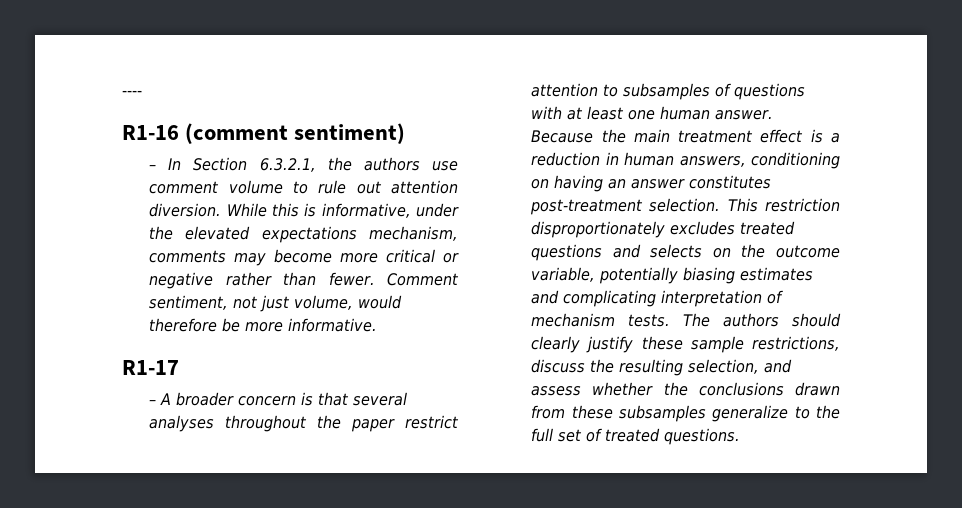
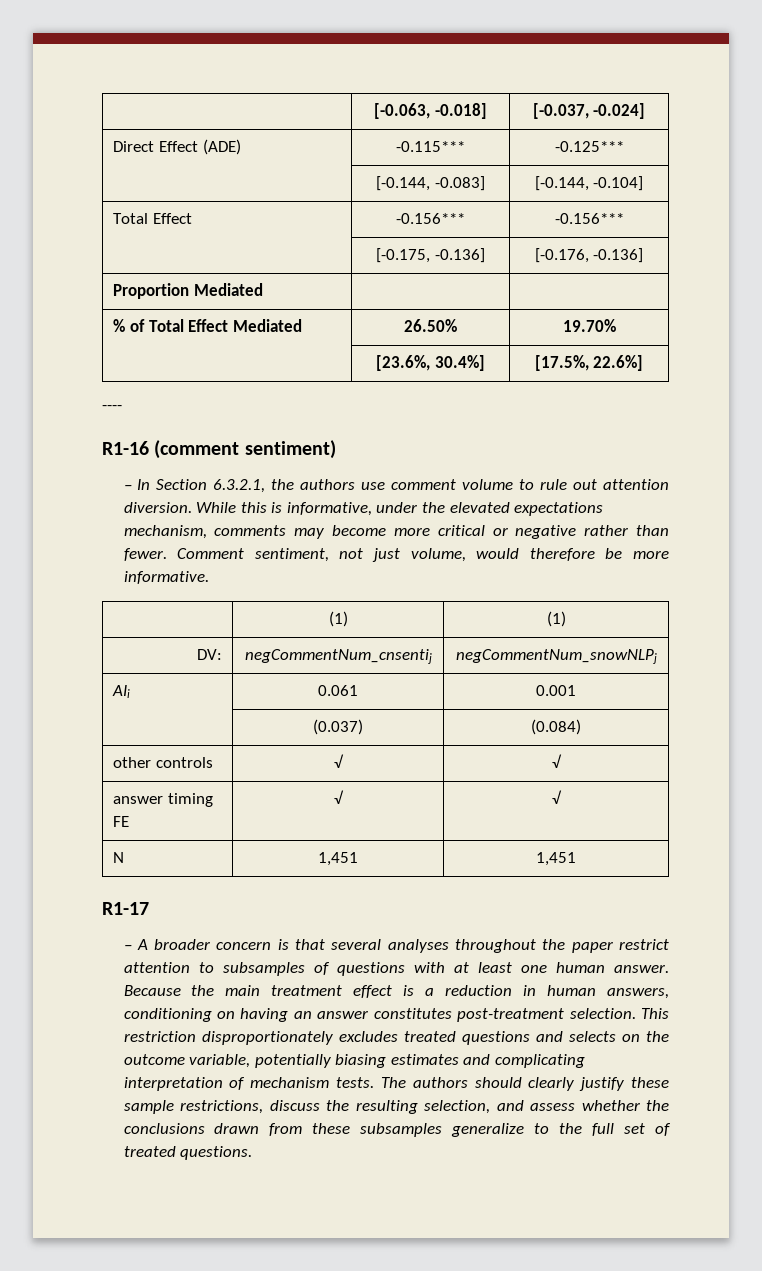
+ | [-0.063, -0.018] | [-0.037, -0.024]
+ Direct Effect (ADE) | -0.115*** | -0.125***
+ | [-0.144, -0.083] | [-0.144, -0.104]
+ Total Effect | -0.156*** | -0.156***
+ | [-0.175, -0.136] | [-0.176, -0.136]
+ Proportion Mediated | |
+ % of Total Effect Mediated | 26.50% | 19.70%
+ | [23.6%, 30.4%] | [17.5%, 22.6%]
+ | (1) | (1)
+ DV: | negCommentNum_cnsentij | negCommentNum_snowNLPj
+ AIi | 0.061 | 0.001
+ | (0.037) | (0.084)
+ other controls | √ | √
+ answer timing FE | √ | √
+ N | 1,451 | 1,451

